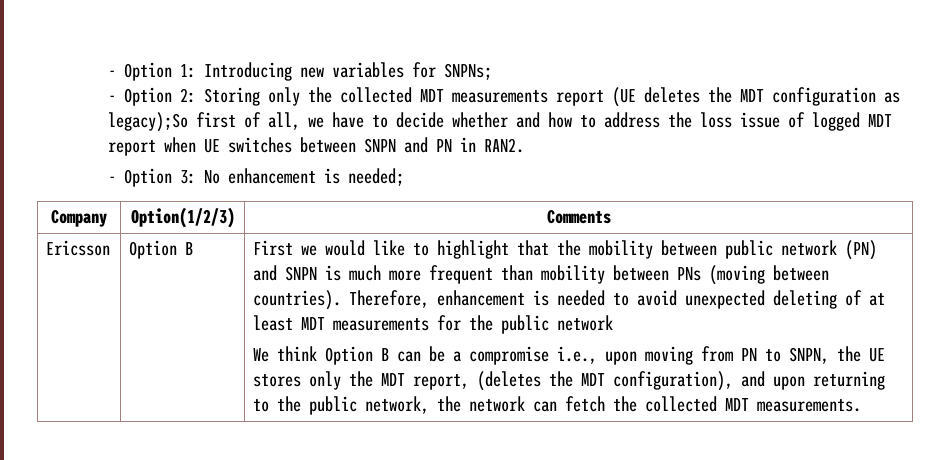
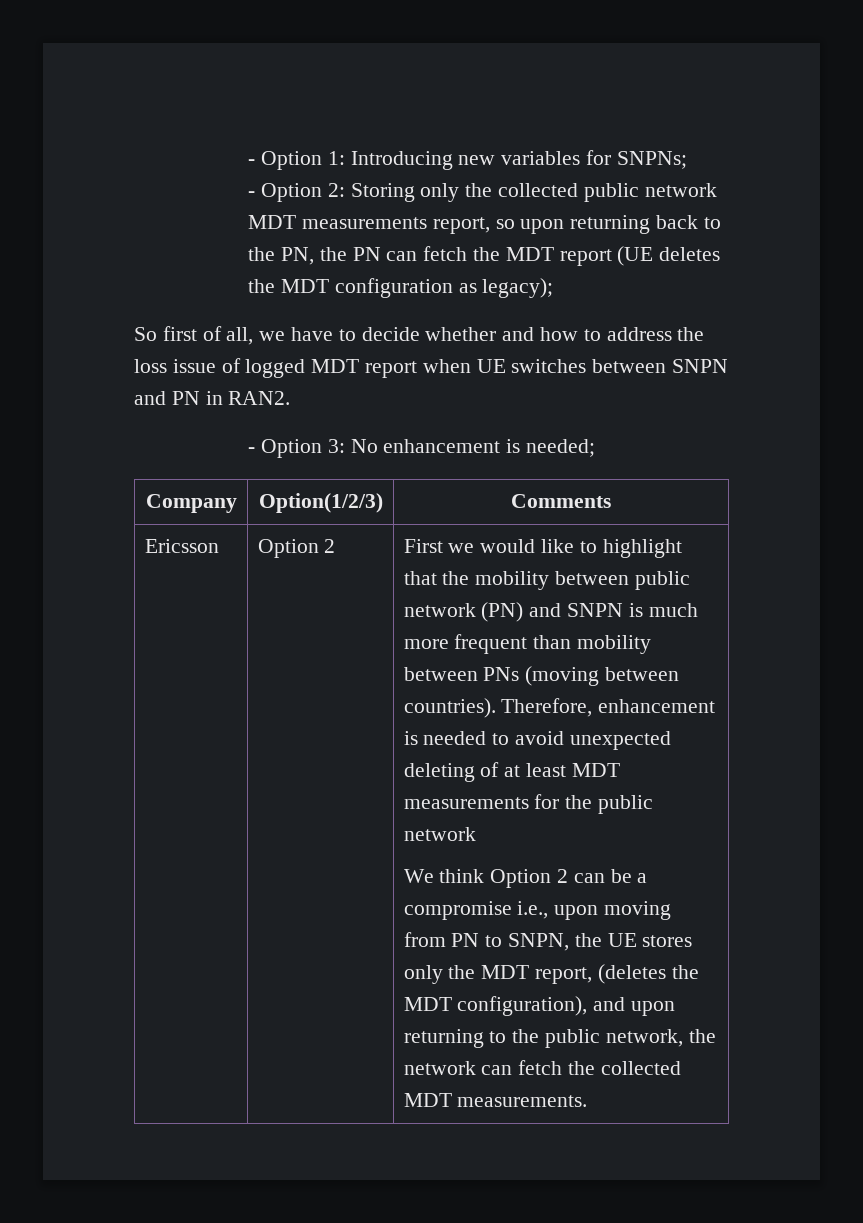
- - Option 2: Storing only the collected MDT measurements report (UE deletes the MDT configuration as legacy);So first of all, we have to decide whether and how to address the loss issue of logged MDT report when UE switches between SNPN and PN in RAN2.
+ - Option 2: Storing only the collected public network MDT measurements report, so upon returning back to the PN, the PN can fetch the MDT report (UE deletes the MDT configuration as legacy);
+ So first of all, we have to decide whether and how to address the loss issue of logged MDT report when UE switches between SNPN and PN in RAN2.
- Ericsson | Option B
+ Ericsson | Option 2
- We think Option B can be a compromise i.e., upon moving from PN to SNPN, the UE stores only the MDT report, (deletes the MDT configuration), and upon returning to the public network, the network can fetch the collected MDT measurements.
+ We think Option 2 can be a compromise i.e., upon moving from PN to SNPN, the UE stores only the MDT report, (deletes the MDT configuration), and upon returning to the public network, the network can fetch the collected MDT measurements.

